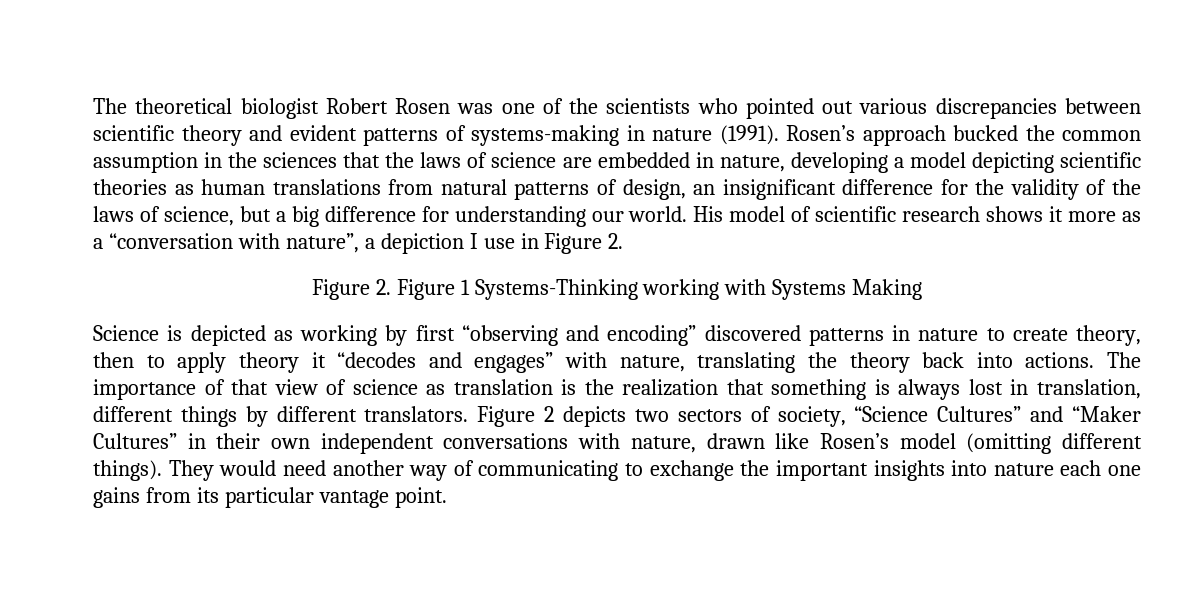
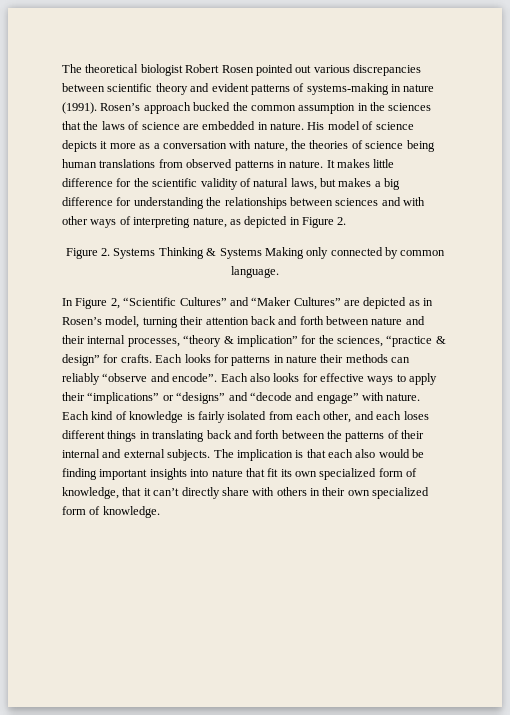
- The theoretical biologist Robert Rosen was one of the scientists who pointed out various discrepancies between scientific theory and evident patterns of systems-making in nature (1991).
+ The theoretical biologist Robert Rosen pointed out various discrepancies between scientific theory and evident patterns of systems-making in nature (1991).
- Rosen’s approach bucked the common assumption in the sciences that the laws of science are embedded in nature, developing a model depicting scientific theories as human translations from natural patterns of design, an insignificant difference for the validity of the laws of science, but a big difference for understanding our world. His model of scientific research shows it more as a “conversation with nature”, a depiction I use in Figure 2.
+ Rosen’s approach bucked the common assumption in the sciences that the laws of science are embedded in nature. His model of science depicts it more as a conversation with nature, the theories of science being human translations from observed patterns in nature. It makes little difference for the scientific validity of natural laws, but makes a big difference for understanding the relationships between sciences and with other ways of interpreting nature, as depicted in Figure 2.
- Figure 2. Figure 1 Systems-Thinking working with Systems Making
- Science is depicted as working by first “observing and encoding” discovered patterns in nature to create theory, then to apply theory it “decodes and engages” with nature, translating the theory back into actions. The importance of that view of science as translation is the realization that something is always lost in translation, different things by different translators. Figure 2 depicts two sectors of society, “Science Cultures” and “Maker Cultures” in their own independent conversations with nature, drawn like Rosen’s model (omitting different things). They would need another way of communicating to exchange the important insights into nature each one gains from its particular vantage point.
+ Figure 2. Systems Thinking & Systems Making only connected by common language.
+ In Figure 2, “Scientific Cultures” and “Maker Cultures” are depicted as in Rosen’s model, turning their attention back and forth between nature and their internal processes, “theory & implication” for the sciences, “practice & design” for crafts. Each looks for patterns in nature their methods can reliably “observe and encode”. Each also looks for effective ways to apply their “implications” or “designs” and “decode and engage” with nature. Each kind of knowledge is fairly isolated from each other, and each loses different things in translating back and forth between the patterns of their internal and external subjects. The implication is that each also would be finding important insights into nature that fit its own specialized form of knowledge, that it can’t directly share with others in their own specialized form of knowledge.

